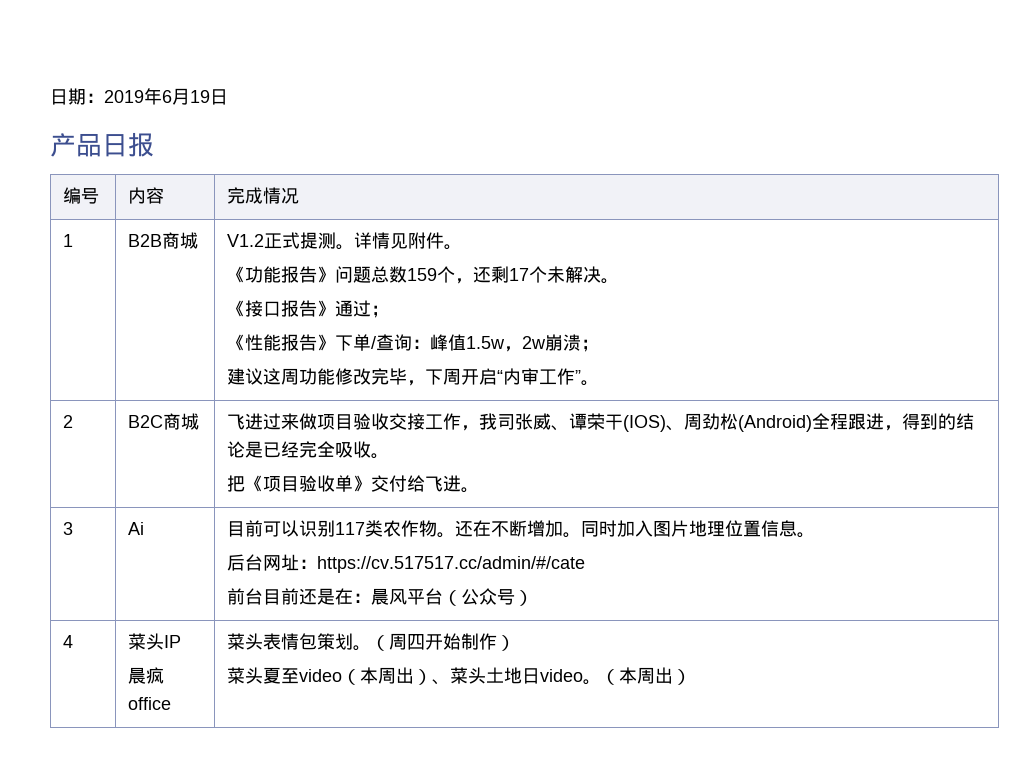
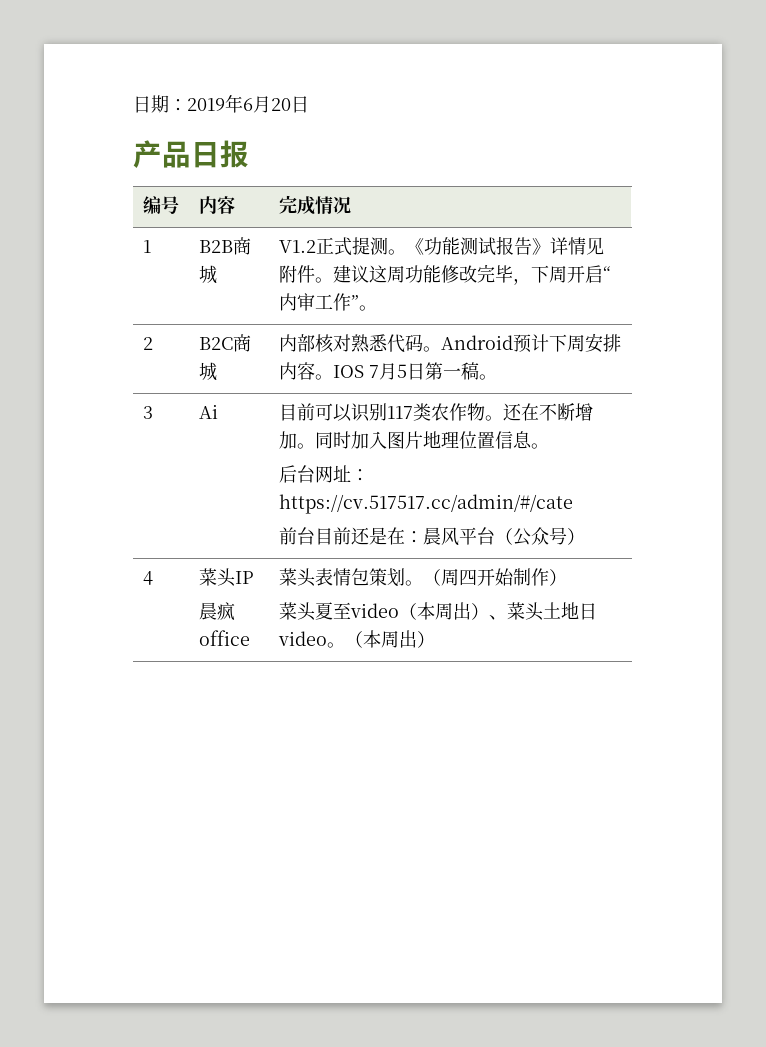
- 日期：2019年6月19日
+ 日期：2019年6月20日
- 详情见附件。
- 《功能报告》问题总数159个，还剩17个未解决。
- 《接口报告》通过；
- 《性能报告》下单/查询：峰值1.5w，2w崩溃；
- 建议这周功能修改完毕，下周开启“内审工作”。
+ 《功能测试报告》详情见附件。建议这周功能修改完毕，下周开启“内审工作”。
- 2 | B2C商城 | 飞进过来做项目验收交接工作，我司张威、谭荣干(IOS)、周劲松(Android)全程跟进，得到的结论是已经完全吸收。
- 把《项目验收单》交付给飞进。
+ 2 | B2C商城 | 内部核对熟悉代码。Android预计下周安排内容。IOS 7月5日第一稿。

